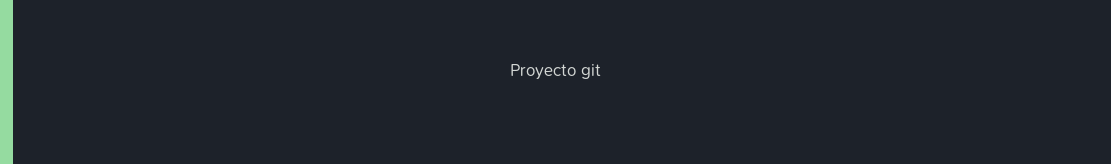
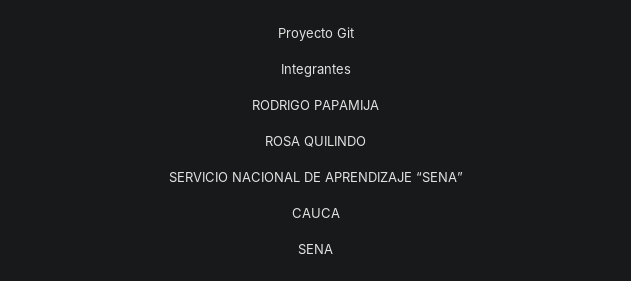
- Proyecto git
+ Proyecto Git
+ Integrantes
+ RODRIGO PAPAMIJA
+ ROSA QUILINDO
+ SERVICIO NACIONAL DE APRENDIZAJE “SENA”
+ CAUCA
+ SENA

